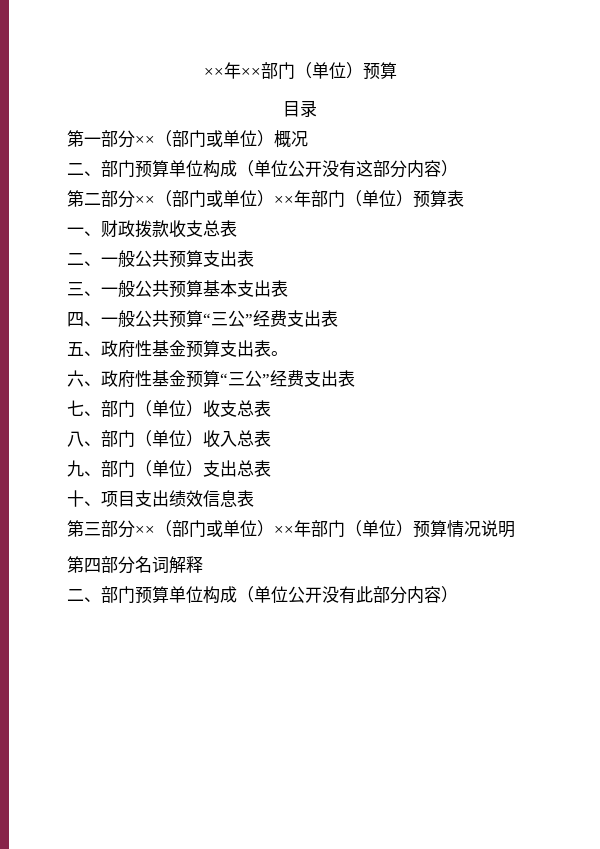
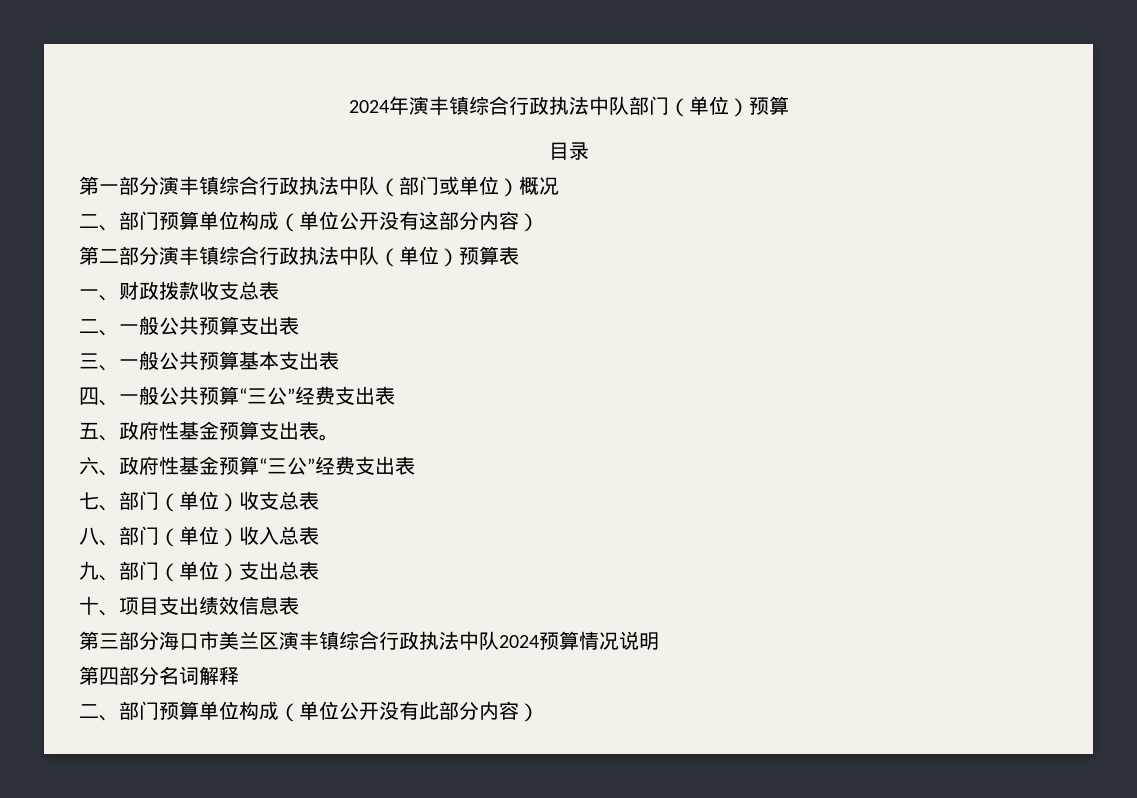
- ××年××部门（单位）预算
+ 2024年演丰镇综合行政执法中队部门（单位）预算
- 第一部分××（部门或单位）概况
+ 第一部分演丰镇综合行政执法中队（部门或单位）概况
- 第二部分××（部门或单位）××年部门（单位）预算表
+ 第二部分演丰镇综合行政执法中队（单位）预算表
- 第三部分××（部门或单位）××年部门（单位）预算情况说明
+ 第三部分海口市美兰区演丰镇综合行政执法中队2024预算情况说明

